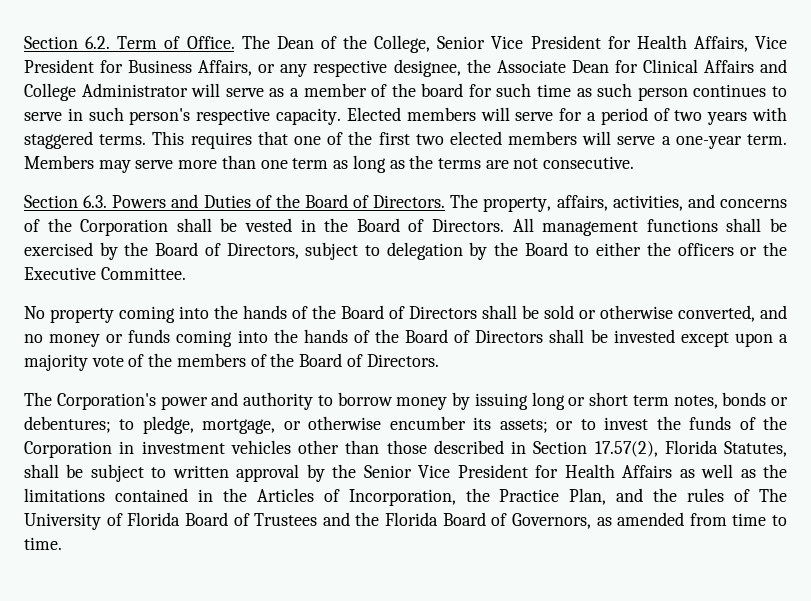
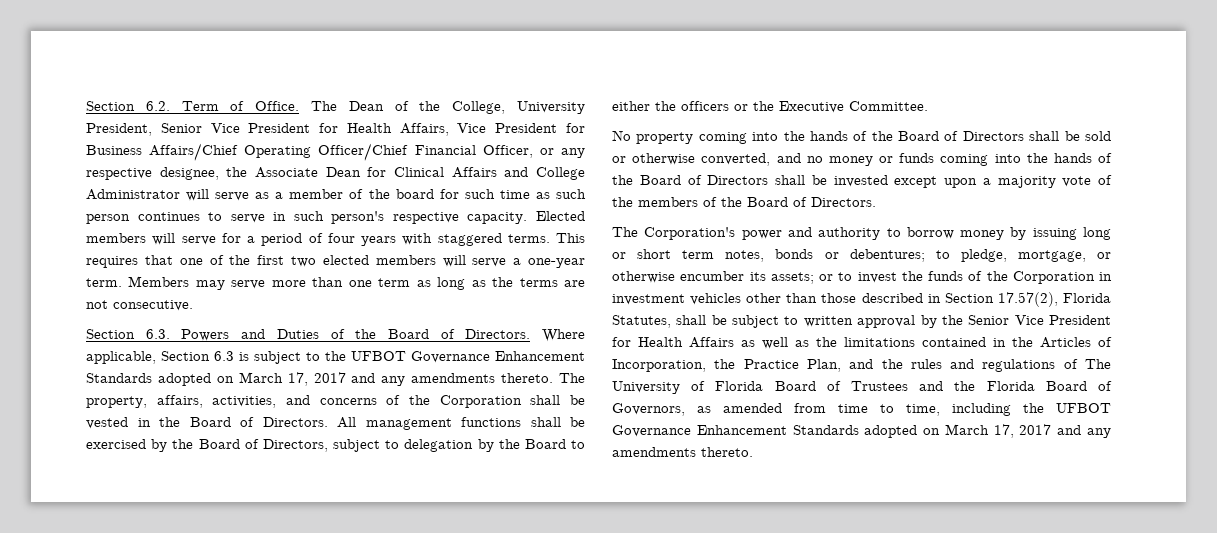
- The Dean of the College, Senior Vice President for Health Affairs, Vice President for Business Affairs, or any respective designee, the Associate Dean for Clinical Affairs and College Administrator will serve as a member of the board for such time as such person continues to serve in such person's respective capacity.
+ The Dean of the College, University President, Senior Vice President for Health Affairs, Vice President for Business Affairs/Chief Operating Officer/Chief Financial Officer, or any respective designee, the Associate Dean for Clinical Affairs and College Administrator will serve as a member of the board for such time as such person continues to serve in such person's respective capacity.
- Elected members will serve for a period of two years with staggered terms.
+ Elected members will serve for a period of four years with staggered terms.
+ Where applicable, Section 6.3 is subject to the UFBOT Governance Enhancement Standards adopted on March 17, 2017 and any amendments thereto.
- or to invest the funds of the Corporation in investment vehicles other than those described in Section 17.57(2), Florida Statutes, shall be subject to written approval by the Senior Vice President for Health Affairs as well as the limitations contained in the Articles of Incorporation, the Practice Plan, and the rules of The University of Florida Board of Trustees and the Florida Board of Governors, as amended from time to time.
+ or to invest the funds of the Corporation in investment vehicles other than those described in Section 17.57(2), Florida Statutes, shall be subject to written approval by the Senior Vice President for Health Affairs as well as the limitations contained in the Articles of Incorporation, the Practice Plan, and the rules and regulations of The University of Florida Board of Trustees and the Florida Board of Governors, as amended from time to time, including the UFBOT Governance Enhancement Standards adopted on March 17, 2017 and any amendments thereto.

